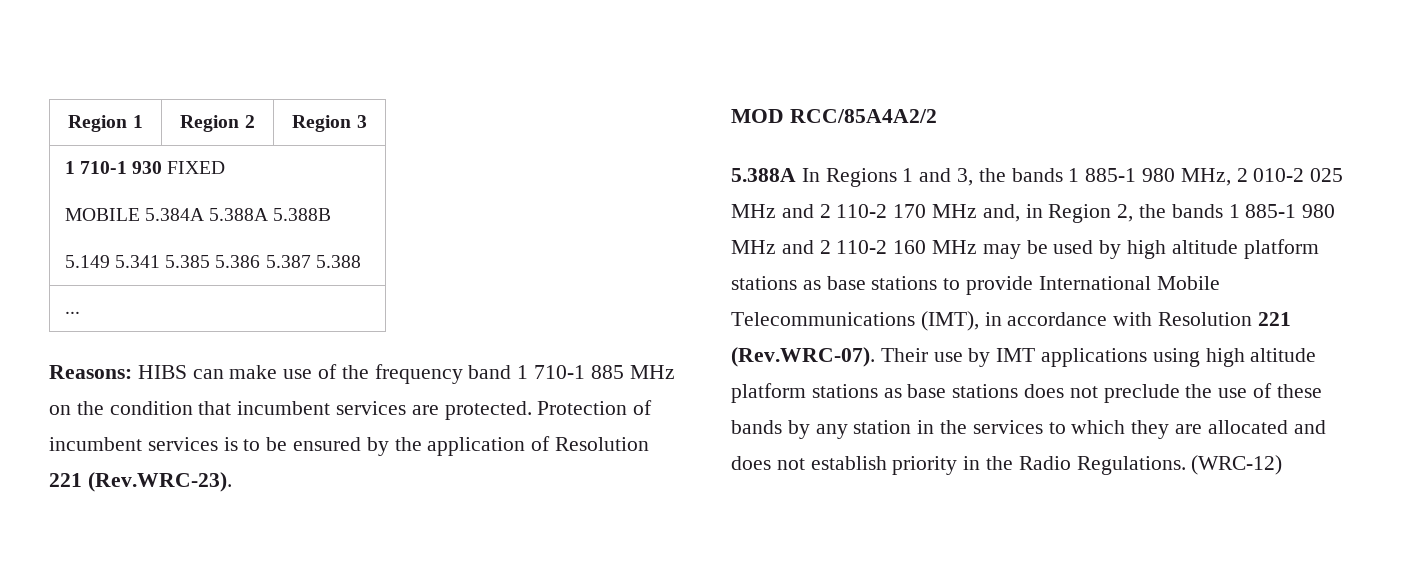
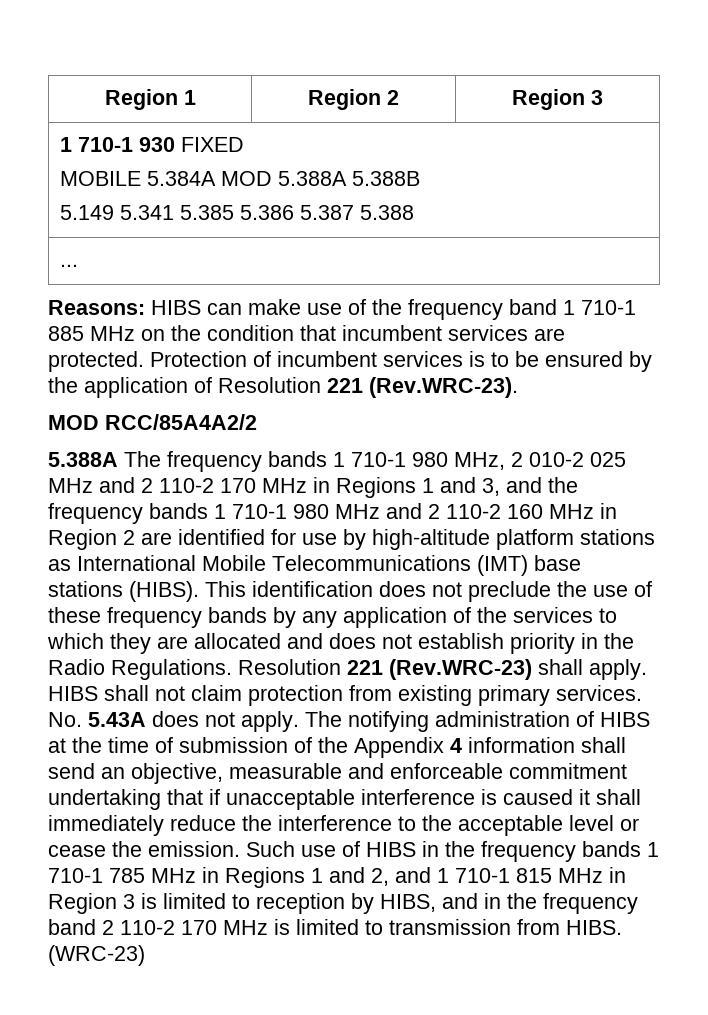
  1 710-1 930 FIXED
- MOBILE 5.384A 5.388A 5.388B
+ MOBILE 5.384A MOD 5.388A 5.388B
- 5.388A In Regions 1 and 3, the bands 1 885-1 980 MHz, 2 010-2 025 MHz and 2 110-2 170 MHz and, in Region 2, the bands 1 885-1 980 MHz and 2 110-2 160 MHz may be used by high altitude platform stations as base stations to provide International Mobile Telecommunications (IMT), in accordance with Resolution 221 (Rev.WRC-07). Their use by IMT applications using high altitude platform stations as base stations does not preclude the use of these bands by any station in the services to which they are allocated and does not establish priority in the Radio Regulations.
+ 5.388A The frequency bands 1 710-1 980 MHz, 2 010-2 025 MHz and 2 110-2 170 MHz in Regions 1 and 3, and the frequency bands 1 710-1 980 MHz and 2 110-2 160 MHz in Region 2 are identified for use by high-altitude platform stations as International Mobile Telecommunications (IMT) base stations (HIBS). This identification does not preclude the use of these frequency bands by any application of the services to which they are allocated and does not establish priority in the Radio Regulations.
- (WRC-12)
+ Resolution 221 (Rev.WRC-23) shall apply. HIBS shall not claim protection from existing primary services. No. 5.43A does not apply. The notifying administration of HIBS at the time of submission of the Appendix 4 information shall send an objective, measurable and enforceable commitment undertaking that if unacceptable interference is caused it shall immediately reduce the interference to the acceptable level or cease the emission. Such use of HIBS in the frequency bands 1 710-1 785 MHz in Regions 1 and 2, and 1 710-1 815 MHz in Region 3 is limited to reception by HIBS, and in the frequency band 2 110-2 170 MHz is limited to transmission from HIBS. (WRC-23)

